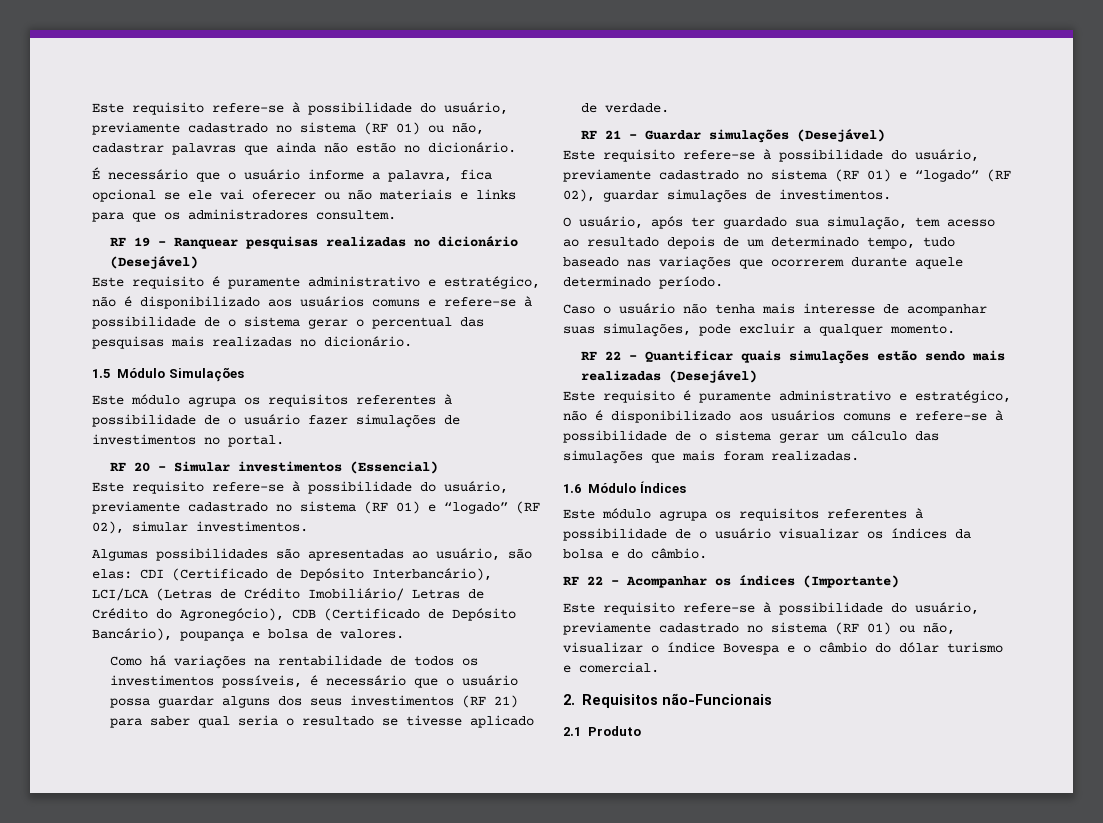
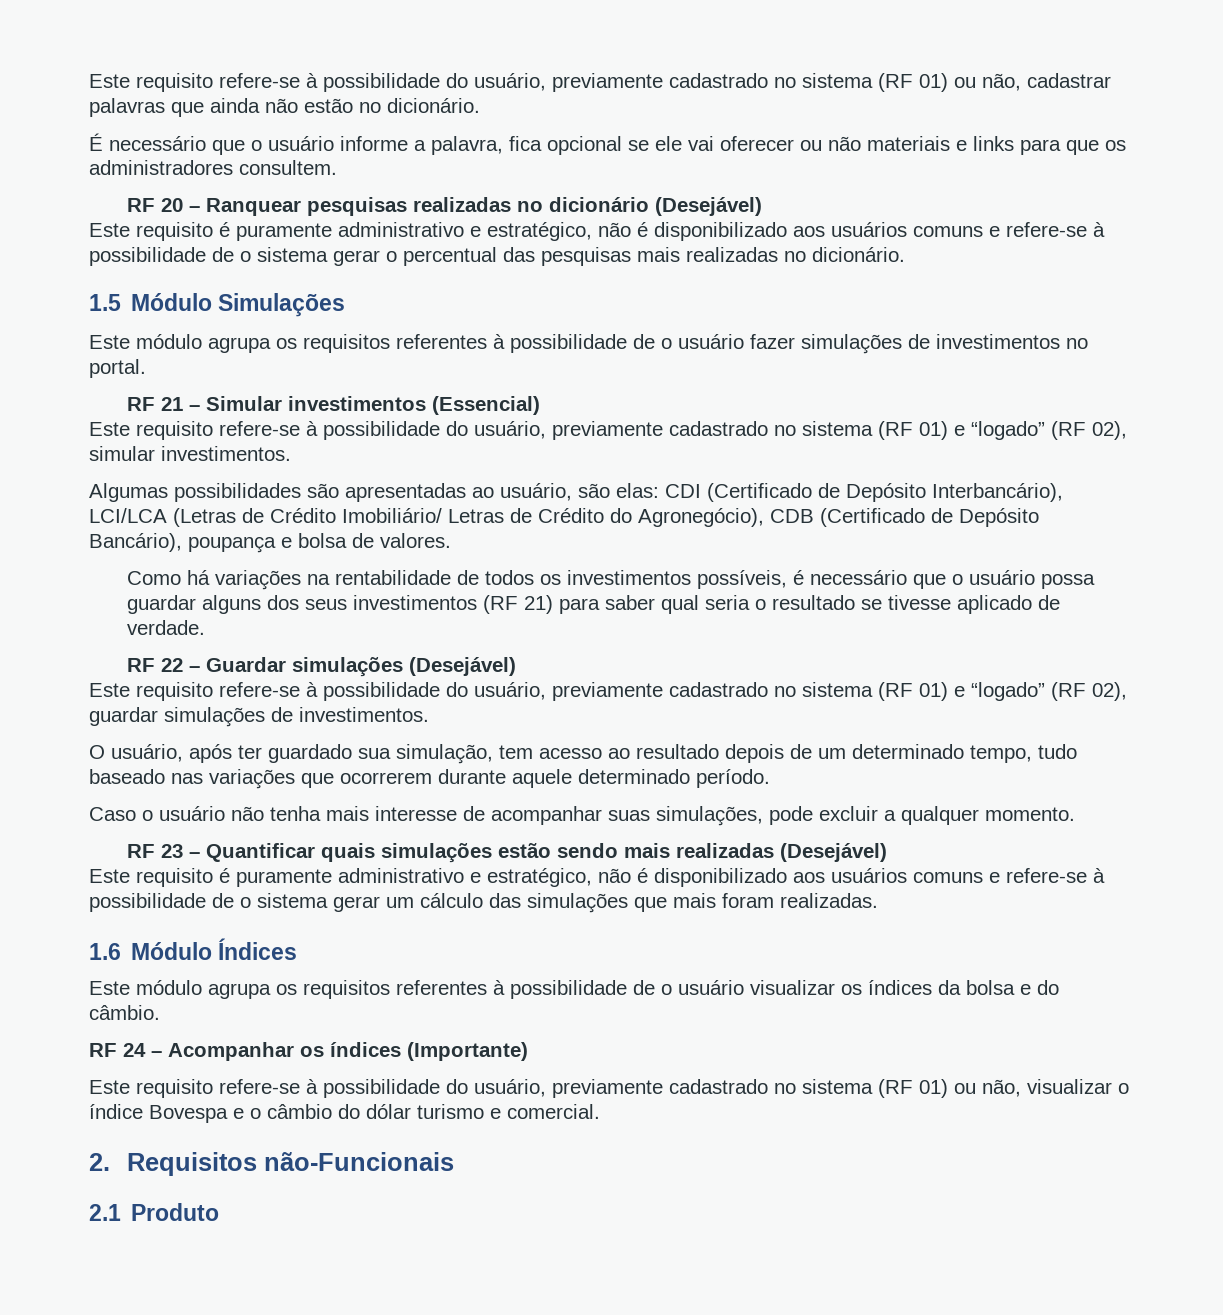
- RF 19 – Ranquear pesquisas realizadas no dicionário (Desejável)
+ RF 20 – Ranquear pesquisas realizadas no dicionário (Desejável)
- RF 20 – Simular investimentos (Essencial)
+ RF 21 – Simular investimentos (Essencial)
- RF 21 – Guardar simulações (Desejável)
+ RF 22 – Guardar simulações (Desejável)
- RF 22 – Quantificar quais simulações estão sendo mais realizadas (Desejável)
+ RF 23 – Quantificar quais simulações estão sendo mais realizadas (Desejável)
- RF 22 – Acompanhar os índices (Importante)
+ RF 24 – Acompanhar os índices (Importante)

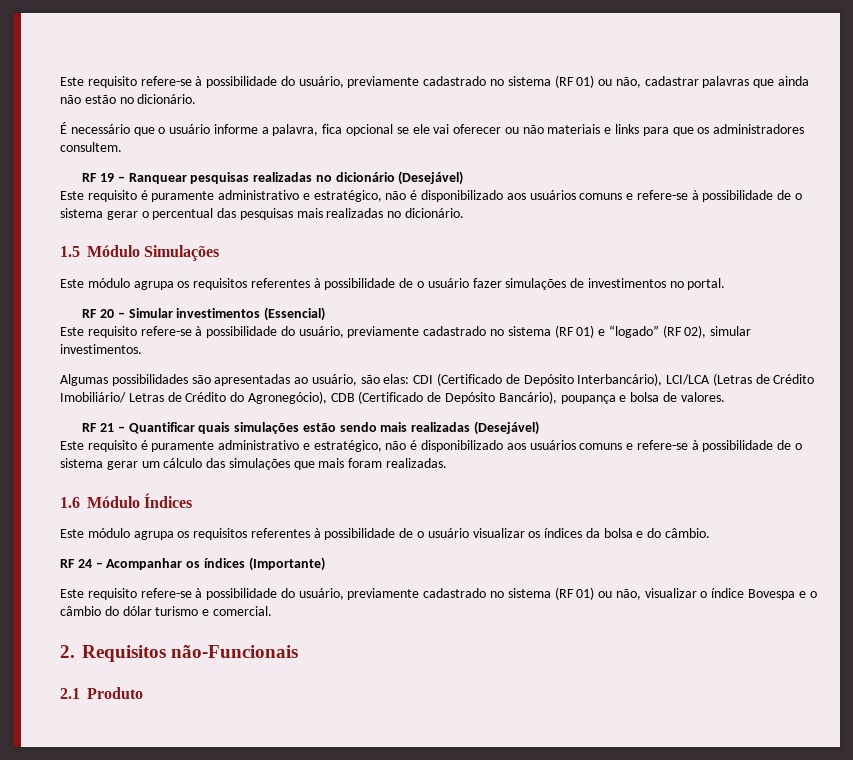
- RF 20 – Ranquear pesquisas realizadas no dicionário (Desejável)
+ RF 19 – Ranquear pesquisas realizadas no dicionário (Desejável)
- RF 21 – Simular investimentos (Essencial)
+ RF 20 – Simular investimentos (Essencial)
- Como há variações na rentabilidade de todos os investimentos possíveis, é necessário que o usuário possa guardar alguns dos seus investimentos (RF 21) para saber qual seria o resultado se tivesse aplicado de verdade.
- RF 22 – Guardar simulações (Desejável)
- Este requisito refere-se à possibilidade do usuário, previamente cadastrado no sistema (RF 01) e “logado” (RF 02), guardar simulações de investimentos.
- O usuário, após ter guardado sua simulação, tem acesso ao resultado depois de um determinado tempo, tudo baseado nas variações que ocorrerem durante aquele determinado período.
- Caso o usuário não tenha mais interesse de acompanhar suas simulações, pode excluir a qualquer momento.
- RF 23 – Quantificar quais simulações estão sendo mais realizadas (Desejável)
+ RF 21 – Quantificar quais simulações estão sendo mais realizadas (Desejável)

